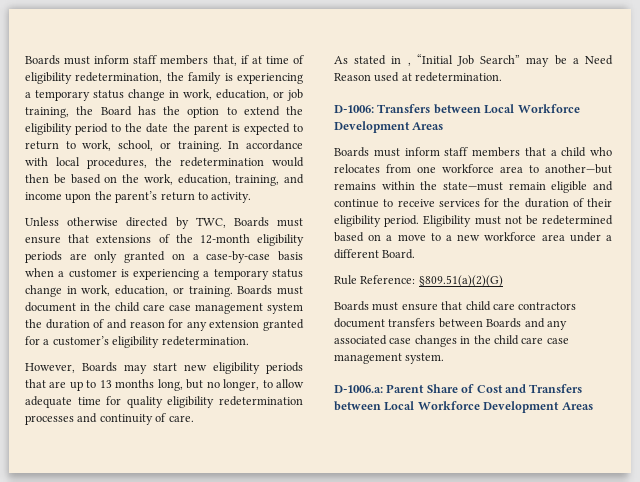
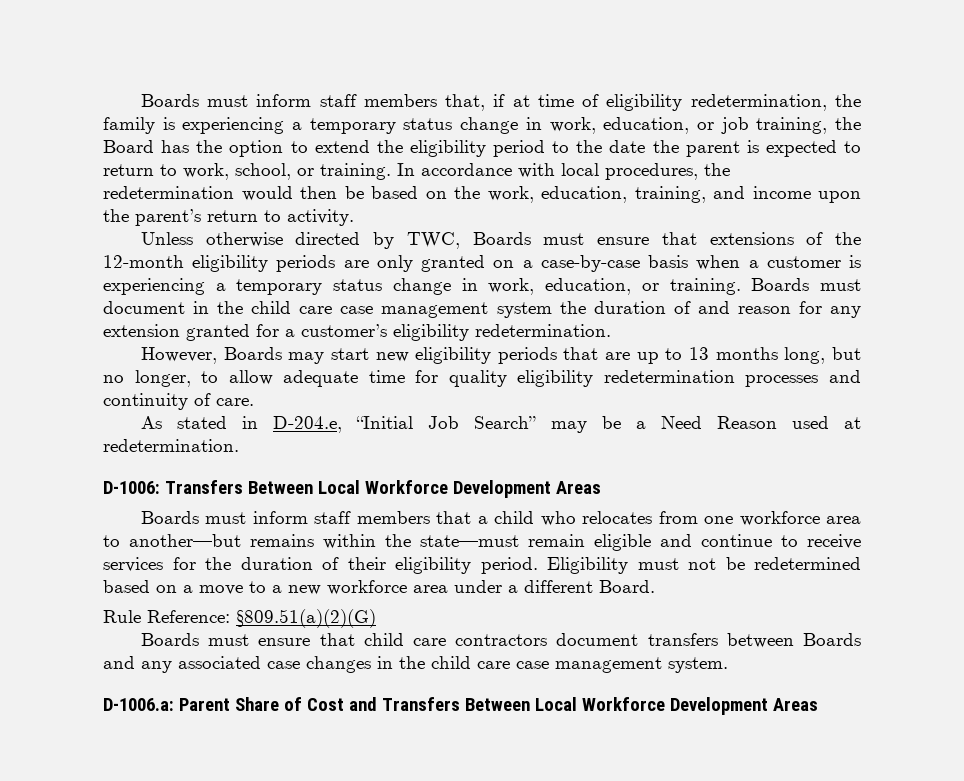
- As stated in , “Initial Job Search” may be a Need Reason used at redetermination.
+ As stated in D-204.e, “Initial Job Search” may be a Need Reason used at redetermination.
- D-1006: Transfers between Local Workforce Development Areas
+ D-1006: Transfers Between Local Workforce Development Areas
- D-1006.a: Parent Share of Cost and Transfers between Local Workforce Development Areas
+ D-1006.a: Parent Share of Cost and Transfers Between Local Workforce Development Areas

